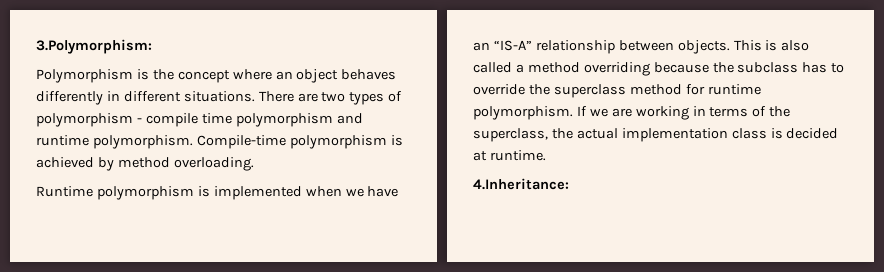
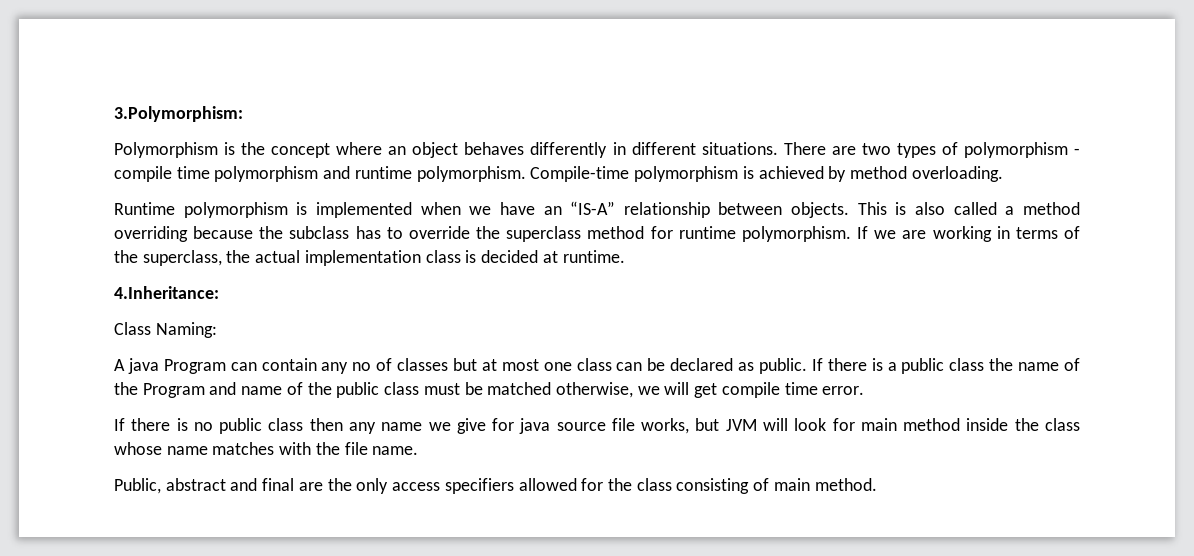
+ Class Naming:
+ A java Program can contain any no of classes but at most one class can be declared as public. If there is a public class the name of the Program and name of the public class must be matched otherwise, we will get compile time error.
+ If there is no public class then any name we give for java source file works, but JVM will look for main method inside the class whose name matches with the file name.
+ Public, abstract and final are the only access specifiers allowed for the class consisting of main method.

